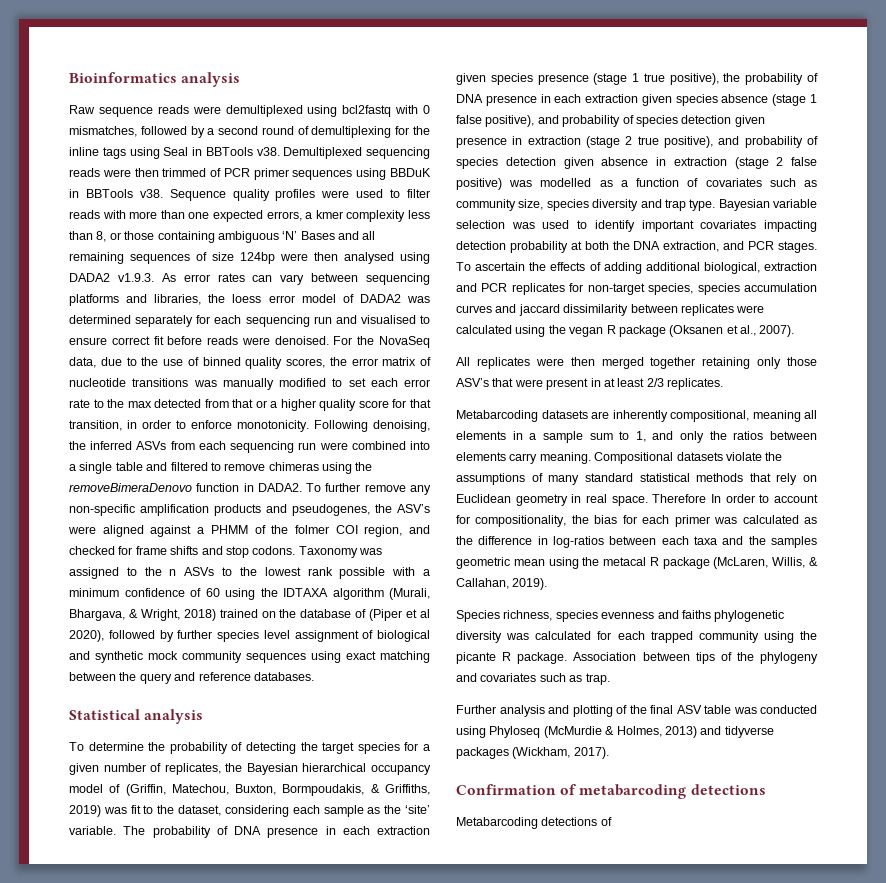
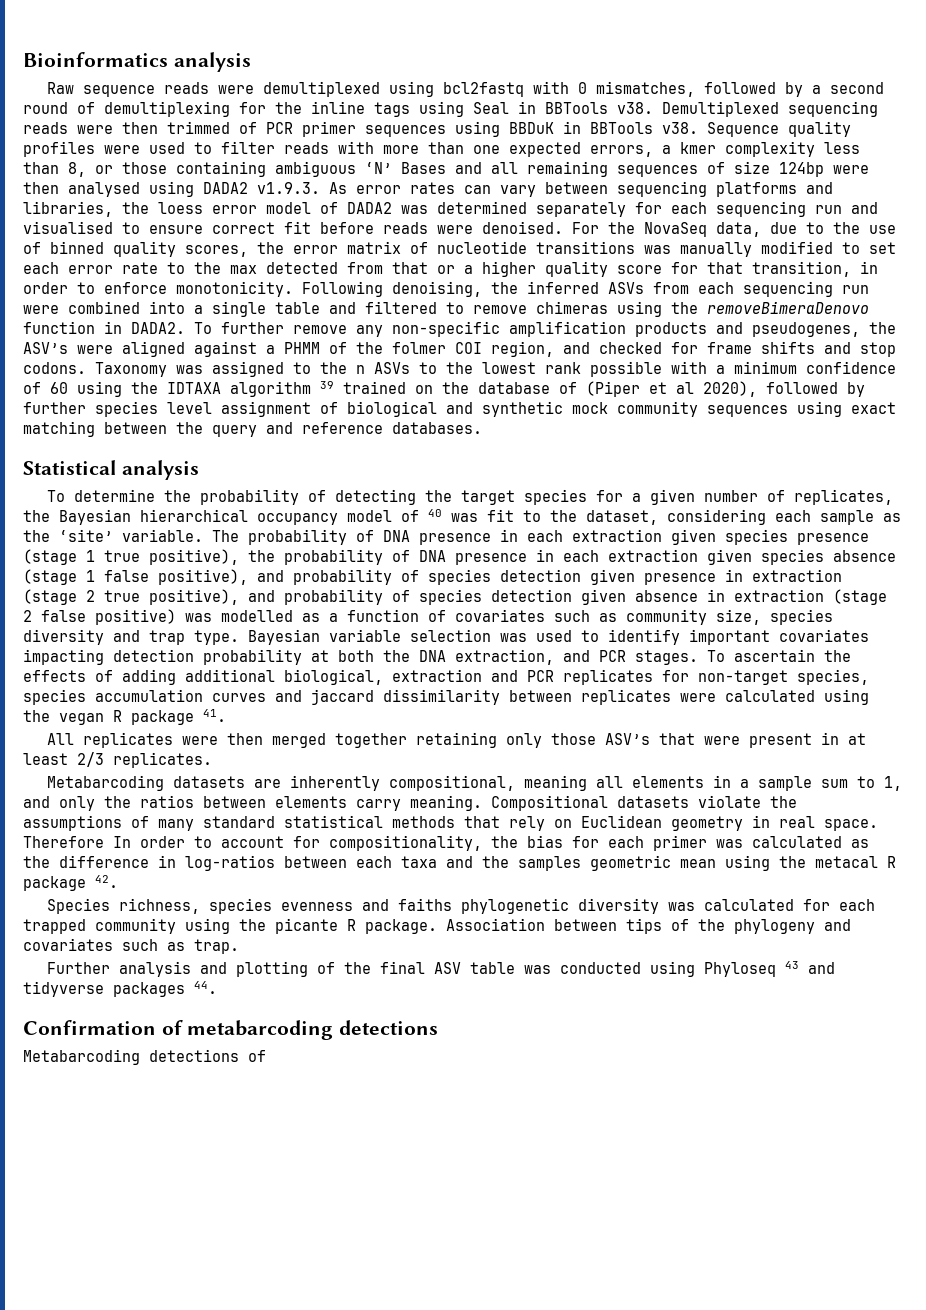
- Taxonomy was assigned to the n ASVs to the lowest rank possible with a minimum confidence of 60 using the IDTAXA algorithm (Murali, Bhargava, & Wright, 2018) trained on the database of (Piper et al 2020), followed by further species level assignment of biological and synthetic mock community sequences using exact matching between the query and reference databases.
+ Taxonomy was assigned to the n ASVs to the lowest rank possible with a minimum confidence of 60 using the IDTAXA algorithm 39 trained on the database of (Piper et al 2020), followed by further species level assignment of biological and synthetic mock community sequences using exact matching between the query and reference databases.
- To determine the probability of detecting the target species for a given number of replicates, the Bayesian hierarchical occupancy model of (Griffin, Matechou, Buxton, Bormpoudakis, & Griffiths, 2019) was fit to the dataset, considering each sample as the ‘site’ variable.
+ To determine the probability of detecting the target species for a given number of replicates, the Bayesian hierarchical occupancy model of 40 was fit to the dataset, considering each sample as the ‘site’ variable.
- To ascertain the effects of adding additional biological, extraction and PCR replicates for non-target species, species accumulation curves and jaccard dissimilarity between replicates were calculated using the vegan R package (Oksanen et al., 2007).
+ To ascertain the effects of adding additional biological, extraction and PCR replicates for non-target species, species accumulation curves and jaccard dissimilarity between replicates were calculated using the vegan R package 41.
- Therefore In order to account for compositionality, the bias for each primer was calculated as the difference in log-ratios between each taxa and the samples geometric mean using the metacal R package (McLaren, Willis, & Callahan, 2019).
+ Therefore In order to account for compositionality, the bias for each primer was calculated as the difference in log-ratios between each taxa and the samples geometric mean using the metacal R package 42.
- Further analysis and plotting of the final ASV table was conducted using Phyloseq (McMurdie & Holmes, 2013) and tidyverse packages (Wickham, 2017).
+ Further analysis and plotting of the final ASV table was conducted using Phyloseq 43 and tidyverse packages 44.

